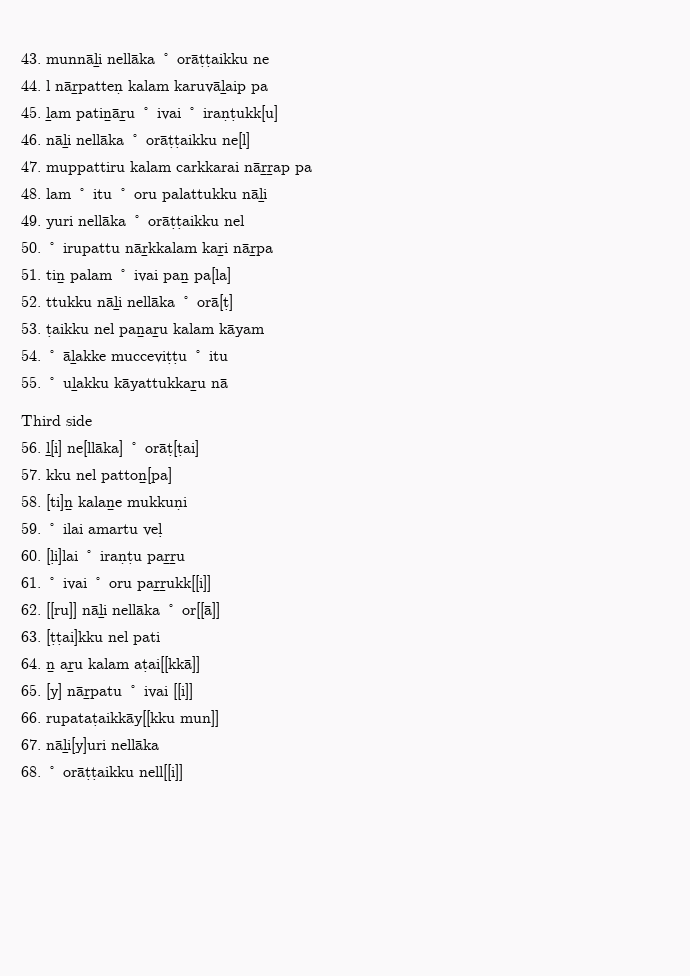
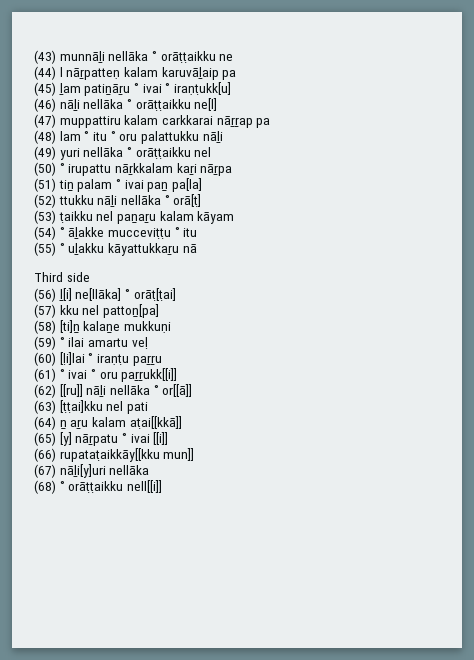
- 43. munnāḻi nellāka ˚ orāṭṭaikku ne
+ (43) munnāḻi nellāka ˚ orāṭṭaikku ne
- 44. l nāṟpatteṇ kalam karuvāḻaip pa
+ (44) l nāṟpatteṇ kalam karuvāḻaip pa
- 45. ḻam patiṉāṟu ˚ ivai ˚ iraṇṭukk[u]
+ (45) ḻam patiṉāṟu ˚ ivai ˚ iraṇṭukk[u]
- 46. nāḻi nellāka ˚ orāṭṭaikku ne[l]
+ (46) nāḻi nellāka ˚ orāṭṭaikku ne[l]
- 47. muppattiru kalam carkkarai nāṟṟap pa
+ (47) muppattiru kalam carkkarai nāṟṟap pa
- 48. lam ˚ itu ˚ oru palattukku nāḻi
+ (48) lam ˚ itu ˚ oru palattukku nāḻi
- 49. yuri nellāka ˚ orāṭṭaikku nel
+ (49) yuri nellāka ˚ orāṭṭaikku nel
- 50. ˚ irupattu nāṟkkalam kaṟi nāṟpa
+ (50) ˚ irupattu nāṟkkalam kaṟi nāṟpa
- 51. tiṉ palam ˚ ivai paṉ pa[la]
+ (51) tiṉ palam ˚ ivai paṉ pa[la]
- 52. ttukku nāḻi nellāka ˚ orā[ṭ]
+ (52) ttukku nāḻi nellāka ˚ orā[ṭ]
- 53. ṭaikku nel paṉaṟu kalam kāyam
+ (53) ṭaikku nel paṉaṟu kalam kāyam
- 54. ˚ āḻakke mucceviṭṭu ˚ itu
+ (54) ˚ āḻakke mucceviṭṭu ˚ itu
- 55. ˚ uḻakku kāyattukkaṟu nā
+ (55) ˚ uḻakku kāyattukkaṟu nā
- 56. ḻ[i] ne[llāka] ˚ orāṭ[ṭai]
+ (56) ḻ[i] ne[llāka] ˚ orāṭ[ṭai]
- 57. kku nel pattoṉ[pa]
+ (57) kku nel pattoṉ[pa]
- 58. [ti]ṉ kalaṉe mukkuṇi
+ (58) [ti]ṉ kalaṉe mukkuṇi
- 59. ˚ ilai amartu veḷ
+ (59) ˚ ilai amartu veḷ
- 60. [ḷi]lai ˚ iraṇṭu paṟṟu
+ (60) [ḷi]lai ˚ iraṇṭu paṟṟu
- 61. ˚ ivai ˚ oru paṟṟukk[[i]]
+ (61) ˚ ivai ˚ oru paṟṟukk[[i]]
- 62. [[ru]] nāḻi nellāka ˚ or[[ā]]
+ (62) [[ru]] nāḻi nellāka ˚ or[[ā]]
- 63. [ṭṭai]kku nel pati
+ (63) [ṭṭai]kku nel pati
- 64. ṉ aṟu kalam aṭai[[kkā]]
+ (64) ṉ aṟu kalam aṭai[[kkā]]
- 65. [y] nāṟpatu ˚ ivai [[i]]
+ (65) [y] nāṟpatu ˚ ivai [[i]]
- 66. rupataṭaikkāy[[kku mun]]
+ (66) rupataṭaikkāy[[kku mun]]
- 67. nāḻi[y]uri nellāka
+ (67) nāḻi[y]uri nellāka
- 68. ˚ orāṭṭaikku nell[[i]]
+ (68) ˚ orāṭṭaikku nell[[i]]

